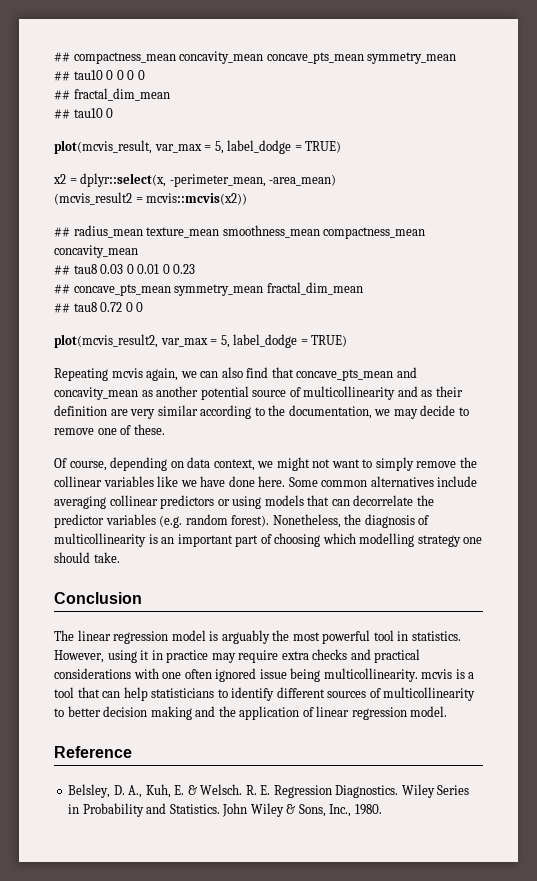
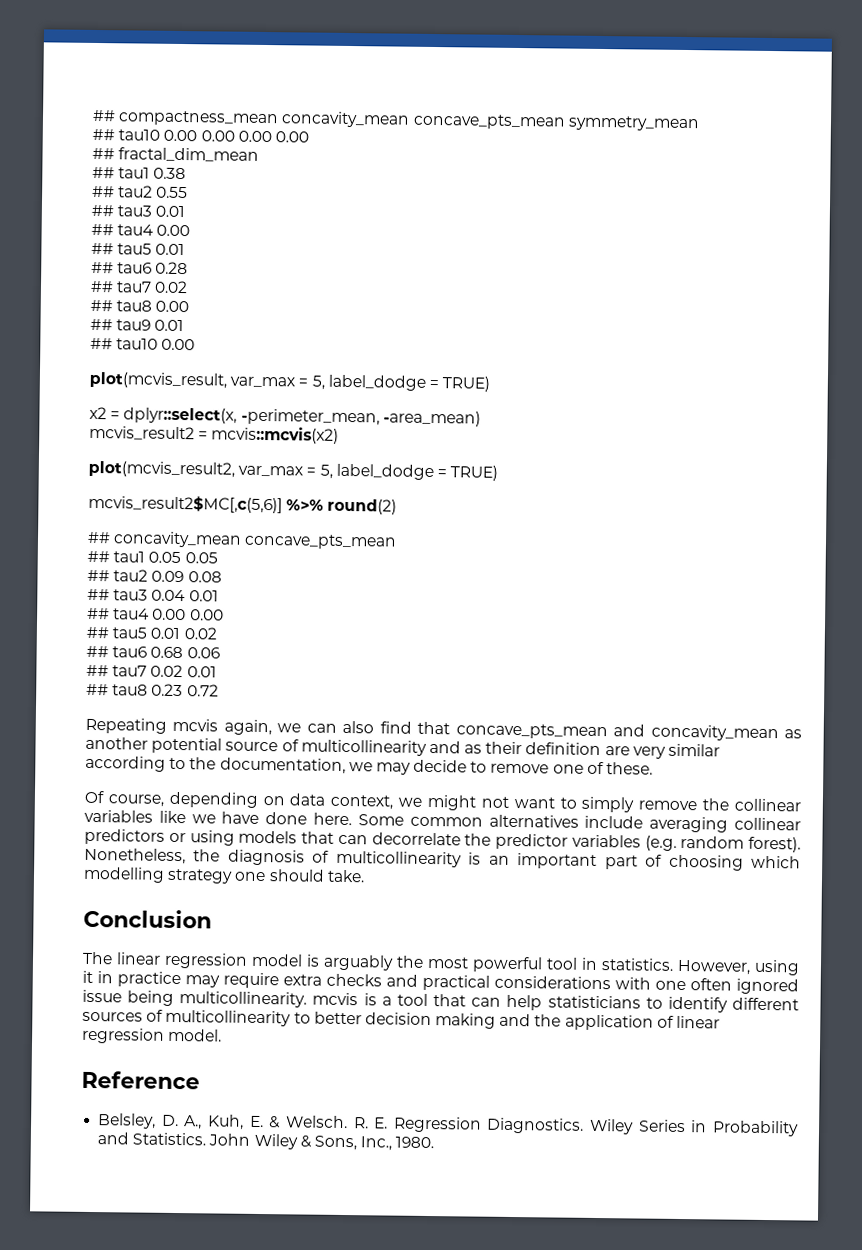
- ## tau10 0 0 0 0
+ ## tau10 0.00 0.00 0.00 0.00
  ## fractal_dim_mean
- ## tau10 0
+ ## tau1 0.38
+ ## tau2 0.55
+ ## tau3 0.01
+ ## tau4 0.00
+ ## tau5 0.01
+ ## tau6 0.28
+ ## tau7 0.02
+ ## tau8 0.00
+ ## tau9 0.01
+ ## tau10 0.00
- (mcvis_result2 = mcvis::mcvis(x2))
- ## radius_mean texture_mean smoothness_mean compactness_mean concavity_mean
- ## tau8 0.03 0 0.01 0 0.23
- ## concave_pts_mean symmetry_mean fractal_dim_mean
- ## tau8 0.72 0 0
+ mcvis_result2 = mcvis::mcvis(x2)
+ mcvis_result2$MC[,c(5,6)] %>% round(2)
+ ## concavity_mean concave_pts_mean
+ ## tau1 0.05 0.05
+ ## tau2 0.09 0.08
+ ## tau3 0.04 0.01
+ ## tau4 0.00 0.00
+ ## tau5 0.01 0.02
+ ## tau6 0.68 0.06
+ ## tau7 0.02 0.01
+ ## tau8 0.23 0.72

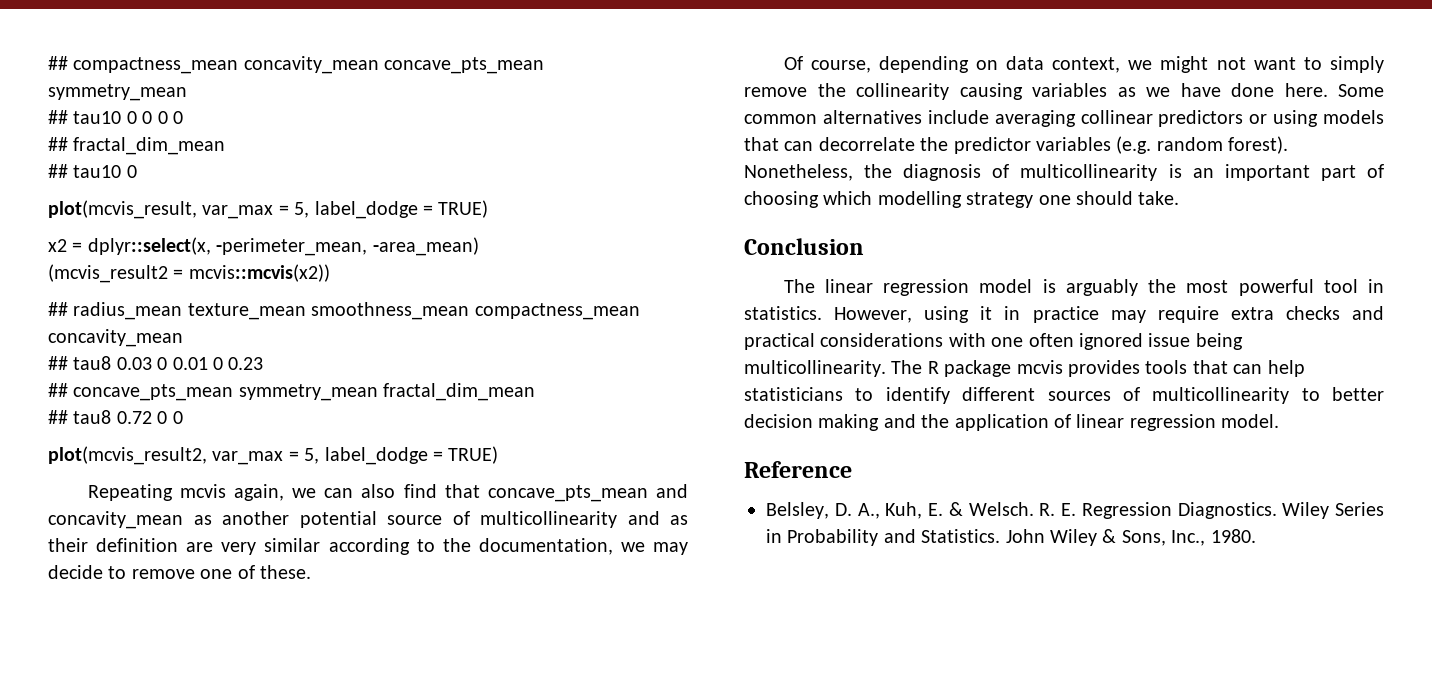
- ## tau10 0.00 0.00 0.00 0.00
+ ## tau10 0 0 0 0
  ## fractal_dim_mean
- ## tau1 0.38
- ## tau2 0.55
- ## tau3 0.01
- ## tau4 0.00
- ## tau5 0.01
- ## tau6 0.28
- ## tau7 0.02
- ## tau8 0.00
- ## tau9 0.01
- ## tau10 0.00
+ ## tau10 0
- mcvis_result2 = mcvis::mcvis(x2)
+ (mcvis_result2 = mcvis::mcvis(x2))
+ ## radius_mean texture_mean smoothness_mean compactness_mean concavity_mean
+ ## tau8 0.03 0 0.01 0 0.23
+ ## concave_pts_mean symmetry_mean fractal_dim_mean
+ ## tau8 0.72 0 0
- mcvis_result2$MC[,c(5,6)] %>% round(2)
- ## concavity_mean concave_pts_mean
- ## tau1 0.05 0.05
- ## tau2 0.09 0.08
- ## tau3 0.04 0.01
- ## tau4 0.00 0.00
- ## tau5 0.01 0.02
- ## tau6 0.68 0.06
- ## tau7 0.02 0.01
- ## tau8 0.23 0.72
- Of course, depending on data context, we might not want to simply remove the collinear variables like we have done here.
+ Of course, depending on data context, we might not want to simply remove the collinearity causing variables as we have done here.
- However, using it in practice may require extra checks and practical considerations with one often ignored issue being multicollinearity. mcvis is a tool that can help statisticians to identify different sources of multicollinearity to better decision making and the application of linear regression model.
+ However, using it in practice may require extra checks and practical considerations with one often ignored issue being multicollinearity. The R package mcvis provides tools that can help statisticians to identify different sources of multicollinearity to better decision making and the application of linear regression model.

